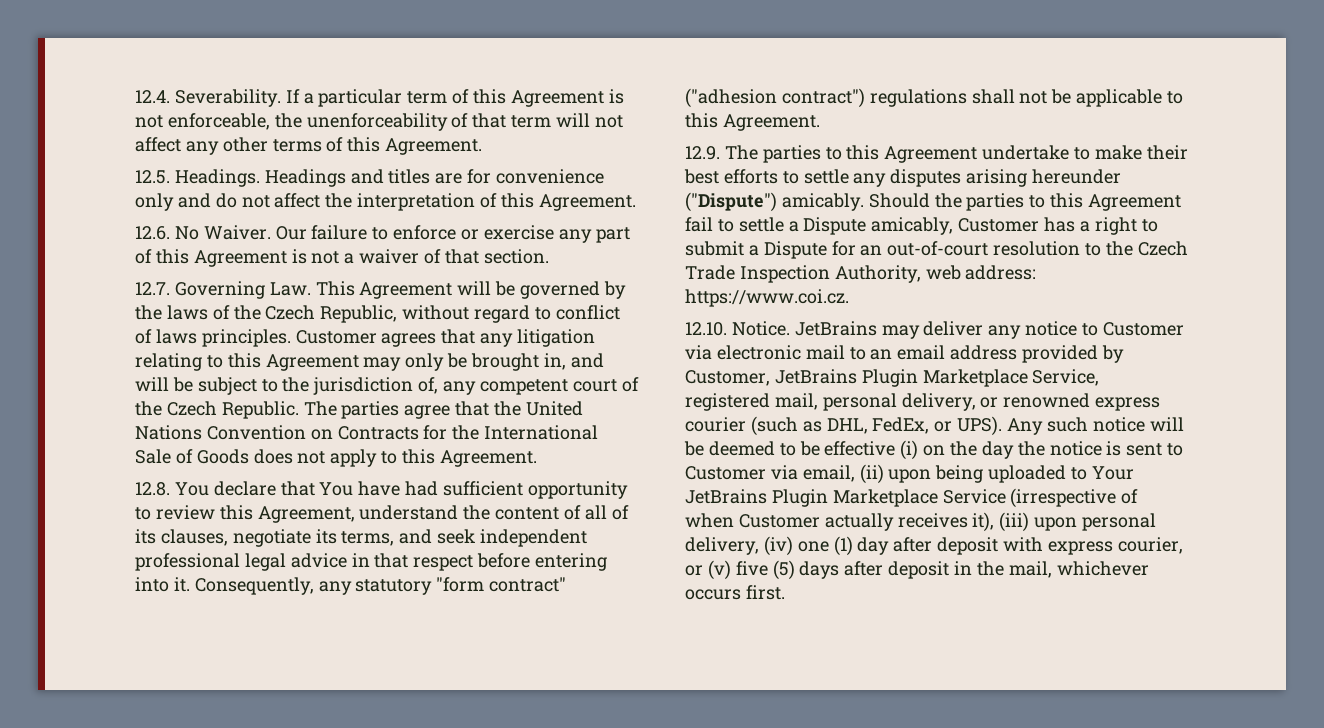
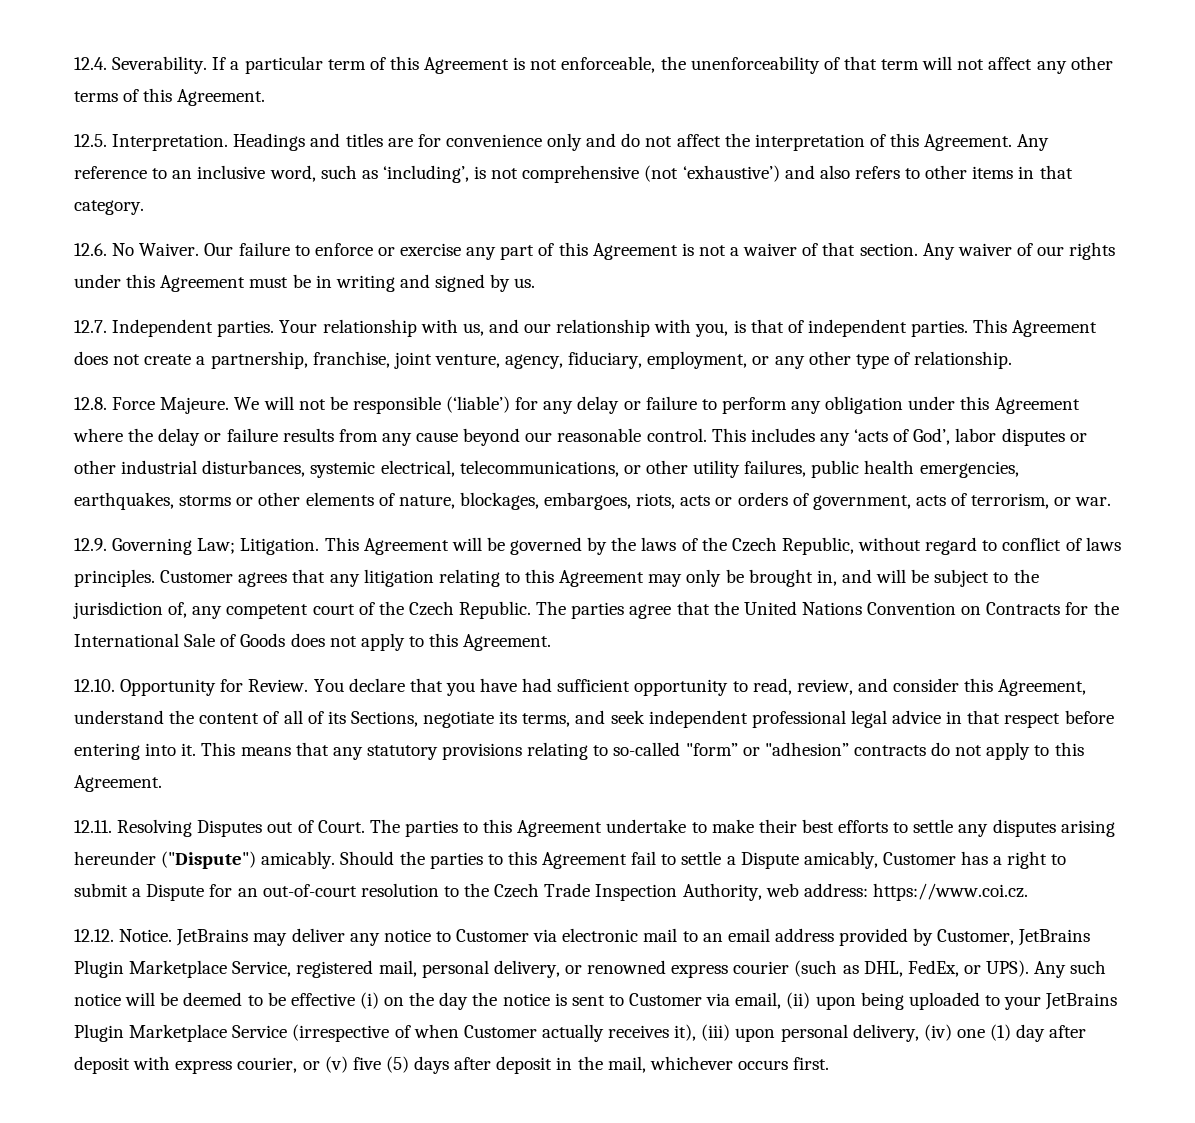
- 12.5. Headings.
+ 12.5. Interpretation.
+ Any reference to an inclusive word, such as ‘including’, is not comprehensive (not ‘exhaustive’) and also refers to other items in that category.
- Our failure to enforce or exercise any part of this Agreement is not a waiver of that section.
- 12.7. Governing Law. This Agreement will be governed by the laws of the Czech Republic, without regard to conflict of laws principles.
+ Our failure to enforce or exercise any part of this Agreement is not a waiver of that section. Any waiver of our rights under this Agreement must be in writing and signed by us.
+ 12.7. Independent parties. Your relationship with us, and our relationship with you, is that of independent parties. This Agreement does not create a partnership, franchise, joint venture, agency, fiduciary, employment, or any other type of relationship.
+ 12.8. Force Majeure. We will not be responsible (‘liable’) for any delay or failure to perform any obligation under this Agreement where the delay or failure results from any cause beyond our reasonable control. This includes any ‘acts of God’, labor disputes or other industrial disturbances, systemic electrical, telecommunications, or other utility failures, public health emergencies, earthquakes, storms or other elements of nature, blockages, embargoes, riots, acts or orders of government, acts of terrorism, or war.
+ 12.9. Governing Law; Litigation. This Agreement will be governed by the laws of the Czech Republic, without regard to conflict of laws principles.
- 12.8. You declare that You have had sufficient opportunity to review this Agreement, understand the content of all of its clauses, negotiate its terms, and seek independent professional legal advice in that respect before entering into it.
+ 12.10. Opportunity for Review. You declare that you have had sufficient opportunity to read, review, and consider this Agreement, understand the content of all of its Sections, negotiate its terms, and seek independent professional legal advice in that respect before entering into it.
- Consequently, any statutory "form contract" ("adhesion contract") regulations shall not be applicable to this Agreement.
- 12.9. The parties to this Agreement undertake to make their best efforts to settle any disputes arising hereunder ("Dispute") amicably.
+ This means that any statutory provisions relating to so-called "form” or "adhesion” contracts do not apply to this Agreement.
+ 12.11. Resolving Disputes out of Court. The parties to this Agreement undertake to make their best efforts to settle any disputes arising hereunder ("Dispute") amicably.
- 12.10. Notice.
+ 12.12. Notice.
- Any such notice will be deemed to be effective (i) on the day the notice is sent to Customer via email, (ii) upon being uploaded to Your JetBrains Plugin Marketplace Service (irrespective of when Customer actually receives it), (iii) upon personal delivery, (iv) one (1) day after deposit with express courier, or (v) five (5) days after deposit in the mail, whichever occurs first.
+ Any such notice will be deemed to be effective (i) on the day the notice is sent to Customer via email, (ii) upon being uploaded to your JetBrains Plugin Marketplace Service (irrespective of when Customer actually receives it), (iii) upon personal delivery, (iv) one (1) day after deposit with express courier, or (v) five (5) days after deposit in the mail, whichever occurs first.

